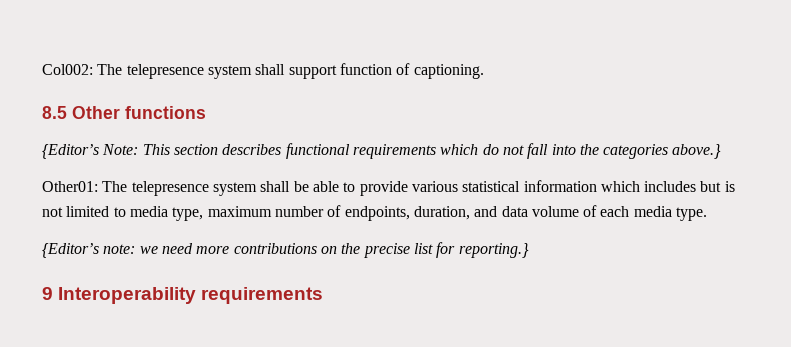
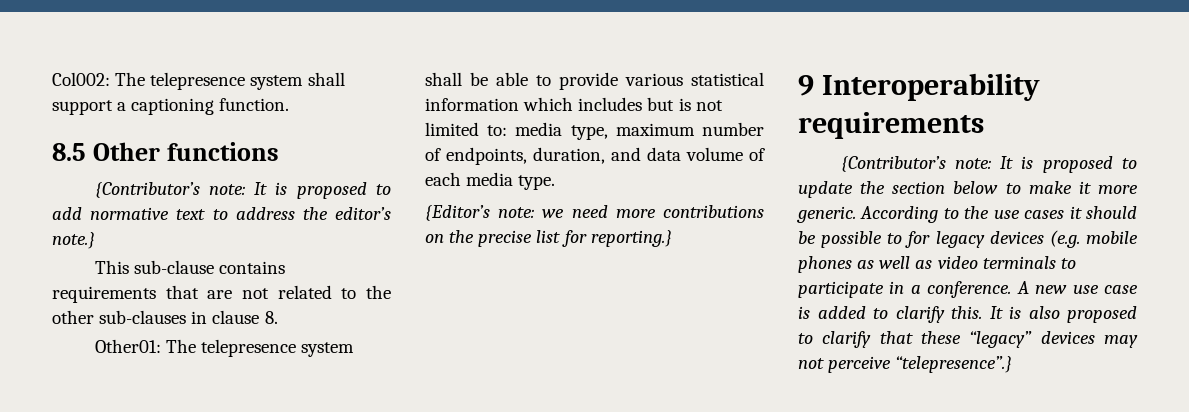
- Col002: The telepresence system shall support function of captioning.
+ Col002: The telepresence system shall support a captioning function.
- {Editor’s Note: This section describes functional requirements which do not fall into the categories above.}
+ {Contributor’s note: It is proposed to add normative text to address the editor’s note.}
+ This sub-clause contains requirements that are not related to the other sub-clauses in clause 8.
- Other01: The telepresence system shall be able to provide various statistical information which includes but is not limited to media type, maximum number of endpoints, duration, and data volume of each media type.
+ Other01: The telepresence system shall be able to provide various statistical information which includes but is not limited to: media type, maximum number of endpoints, duration, and data volume of each media type.
+ {Contributor’s note: It is proposed to update the section below to make it more generic. According to the use cases it should be possible to for legacy devices (e.g. mobile phones as well as video terminals to participate in a conference. A new use case is added to clarify this. It is also proposed to clarify that these “legacy” devices may not perceive “telepresence”.}

